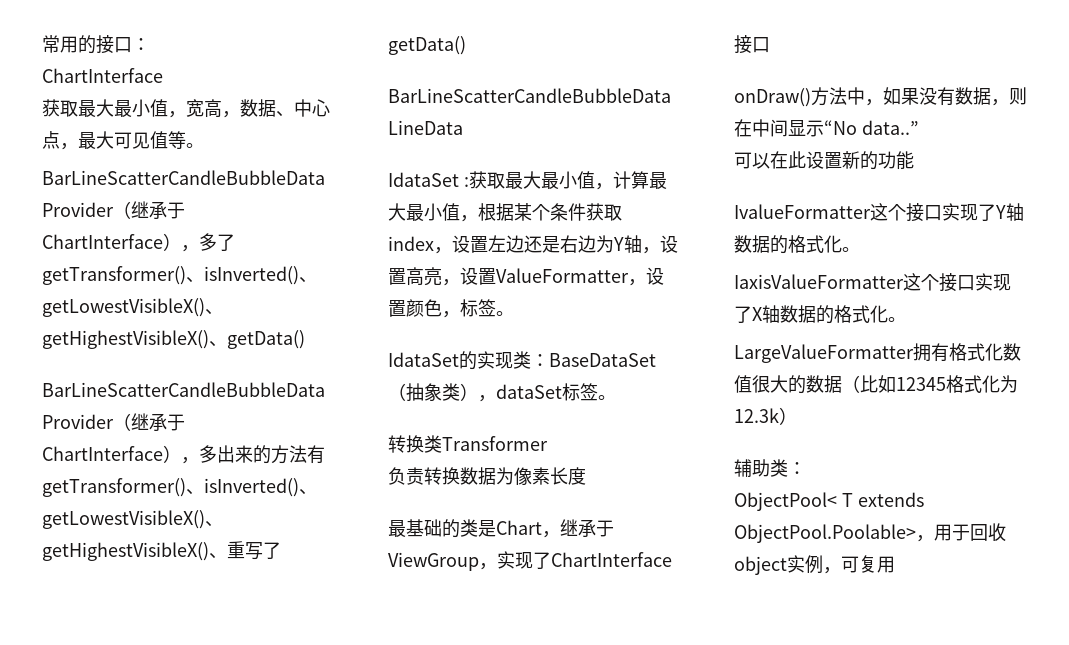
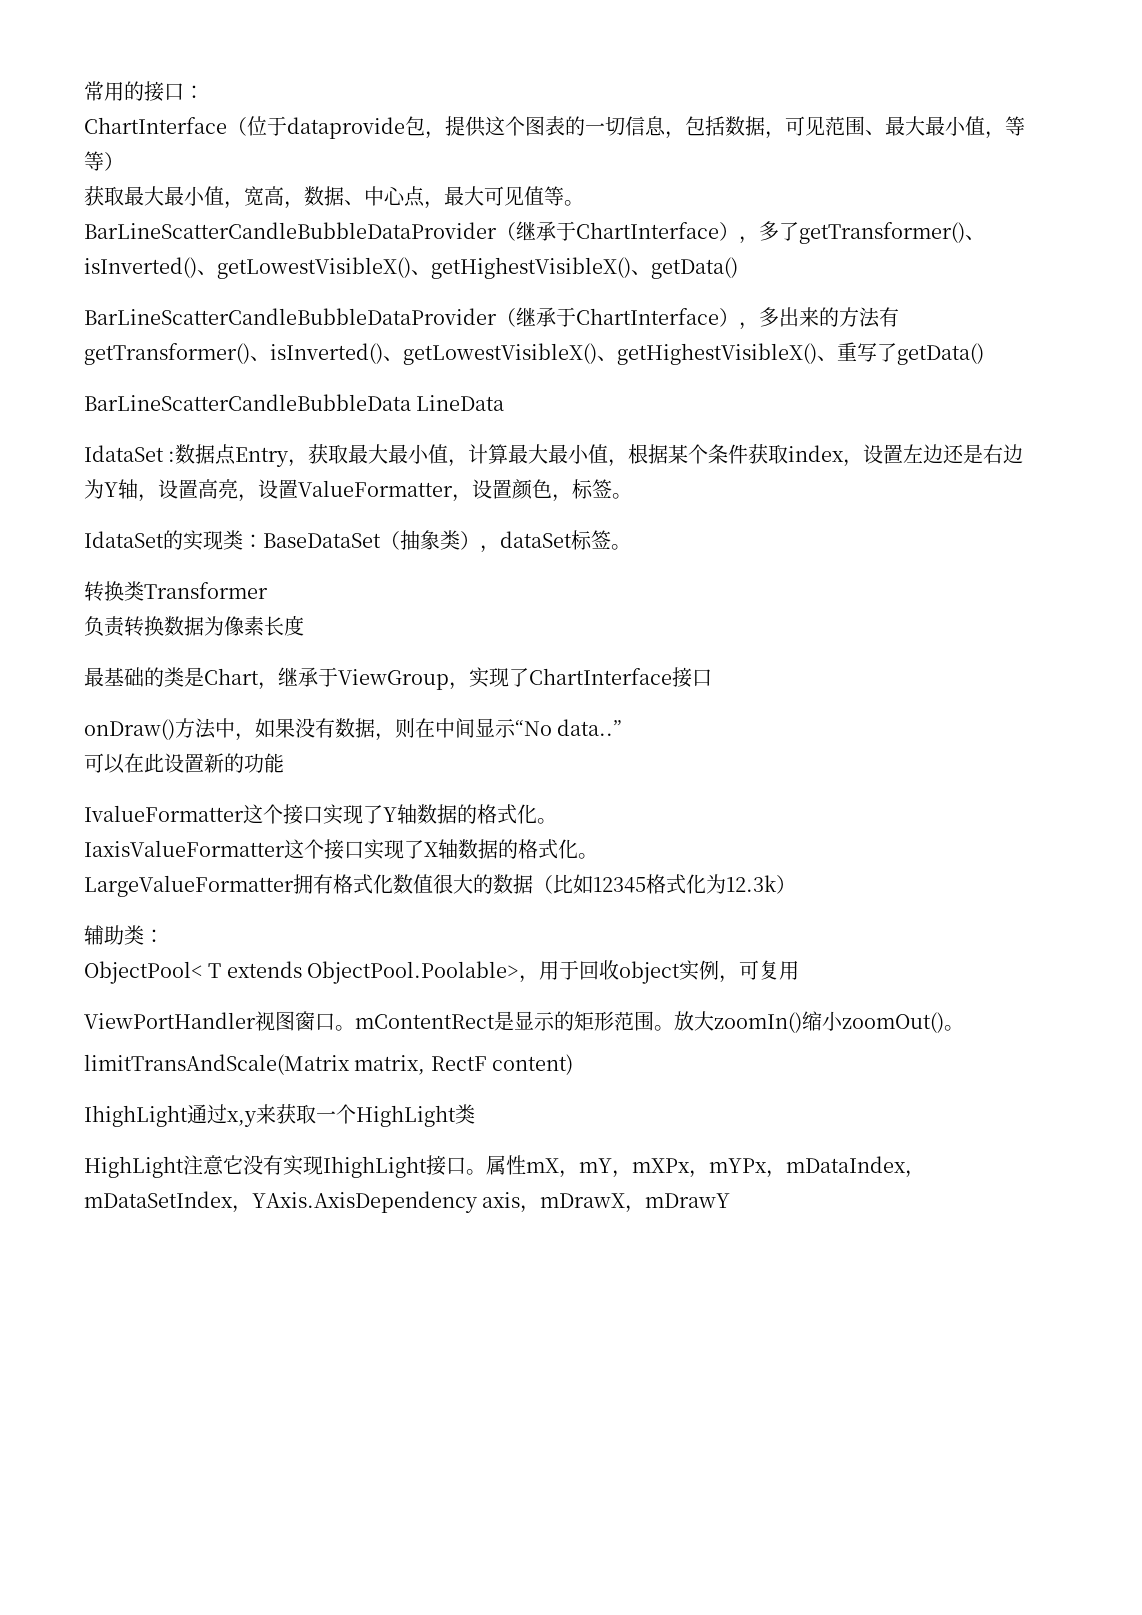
  常用的接口：
- ChartInterface
+ ChartInterface（位于dataprovide包，提供这个图表的一切信息，包括数据，可见范围、最大最小值，等等）
- IdataSet :获取最大最小值，计算最大最小值，根据某个条件获取index，设置左边还是右边为Y轴，设置高亮，设置ValueFormatter，设置颜色，标签。
+ IdataSet :数据点Entry，获取最大最小值，计算最大最小值，根据某个条件获取index，设置左边还是右边为Y轴，设置高亮，设置ValueFormatter，设置颜色，标签。
+ ViewPortHandler视图窗口。mContentRect是显示的矩形范围。放大zoomIn()缩小zoomOut()。
+ limitTransAndScale(Matrix matrix, RectF content)
+ IhighLight通过x,y来获取一个HighLight类
+ HighLight注意它没有实现IhighLight接口。属性mX，mY，mXPx，mYPx，mDataIndex，mDataSetIndex，YAxis.AxisDependency axis，mDrawX，mDrawY

